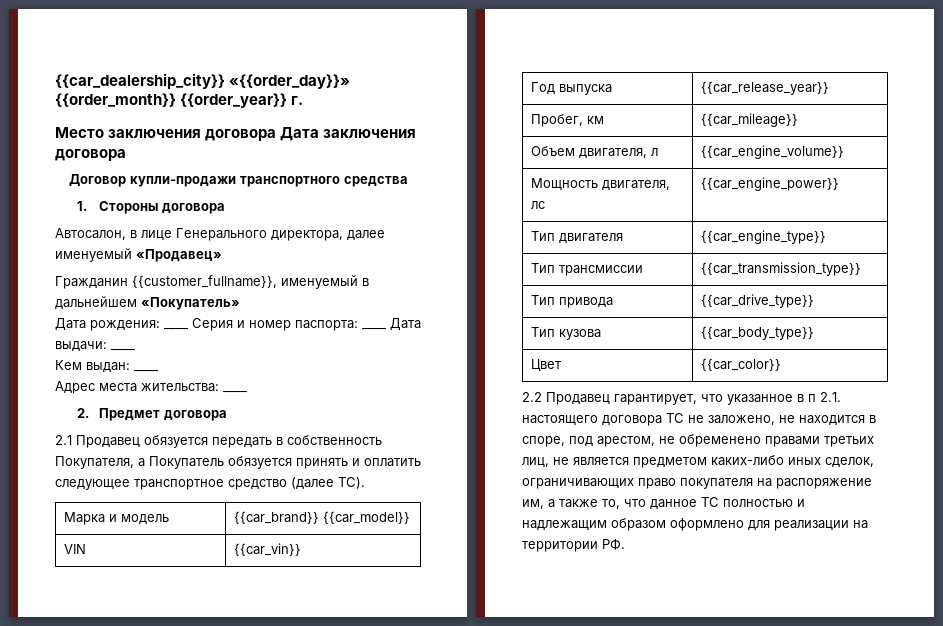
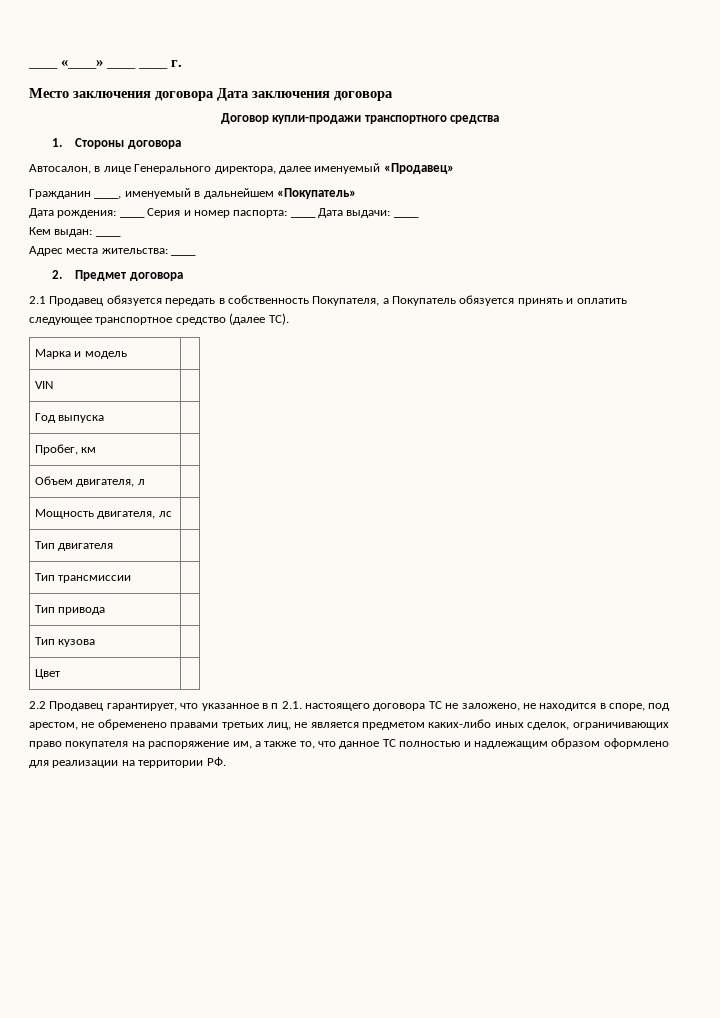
- {{car_dealership_city}} «{{order_day}}» {{order_month}} {{order_year}} г.
+ ____ «____» ____ ____ г.
- Гражданин {{customer_fullname}}, именуемый в дальнейшем «Покупатель»
+ Гражданин ____, именуемый в дальнейшем «Покупатель»
- Марка и модель | {{car_brand}} {{car_model}}
+ Марка и модель |
- VIN | {{car_vin}}
+ VIN |
- Год выпуска | {{car_release_year}}
+ Год выпуска |
- Пробег, км | {{car_mileage}}
+ Пробег, км |
- Объем двигателя, л | {{car_engine_volume}}
+ Объем двигателя, л |
- Мощность двигателя, лс | {{car_engine_power}}
+ Мощность двигателя, лс |
- Тип двигателя | {{car_engine_type}}
+ Тип двигателя |
- Тип трансмиссии | {{car_transmission_type}}
+ Тип трансмиссии |
- Тип привода | {{car_drive_type}}
+ Тип привода |
- Тип кузова | {{car_body_type}}
+ Тип кузова |
- Цвет | {{car_color}}
+ Цвет |

